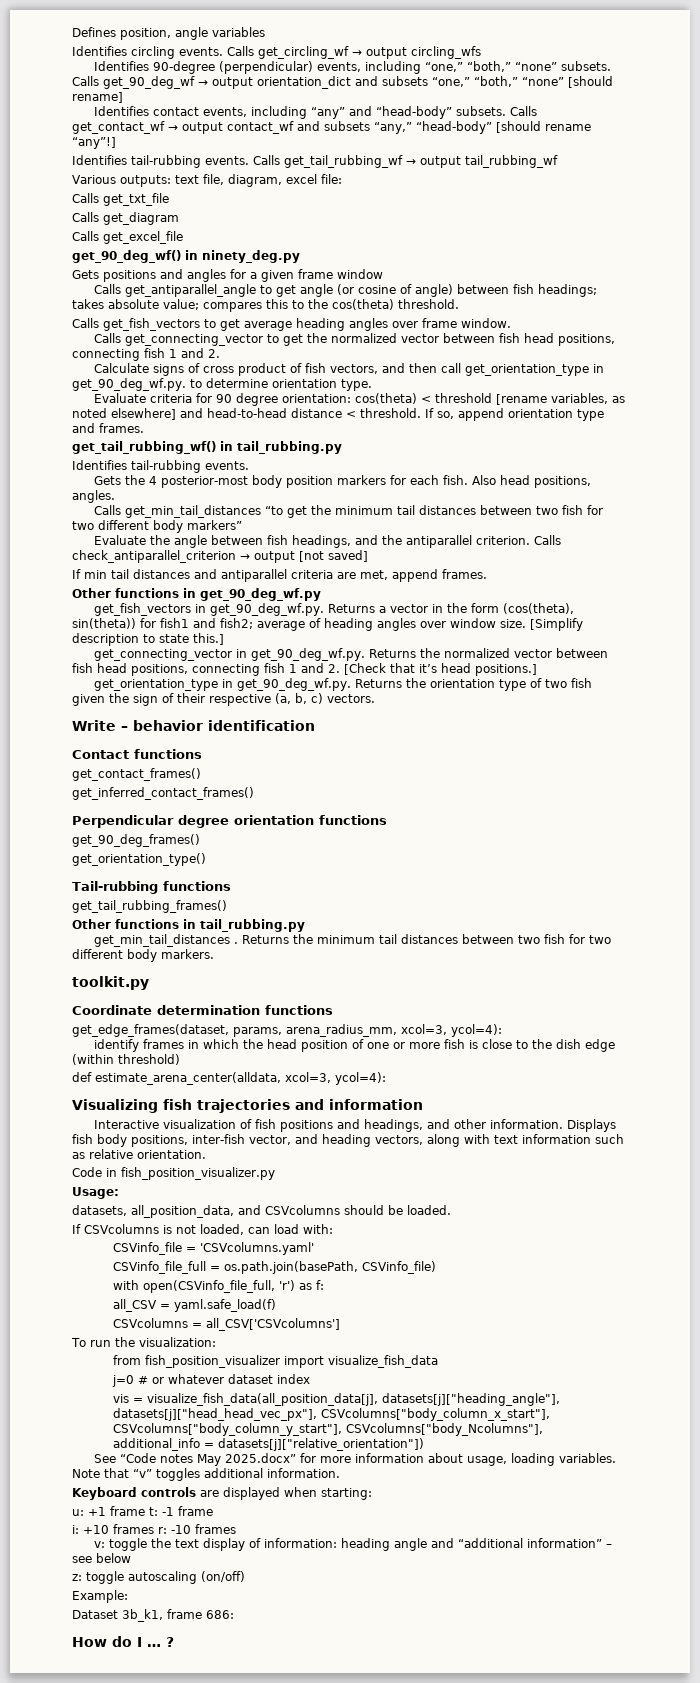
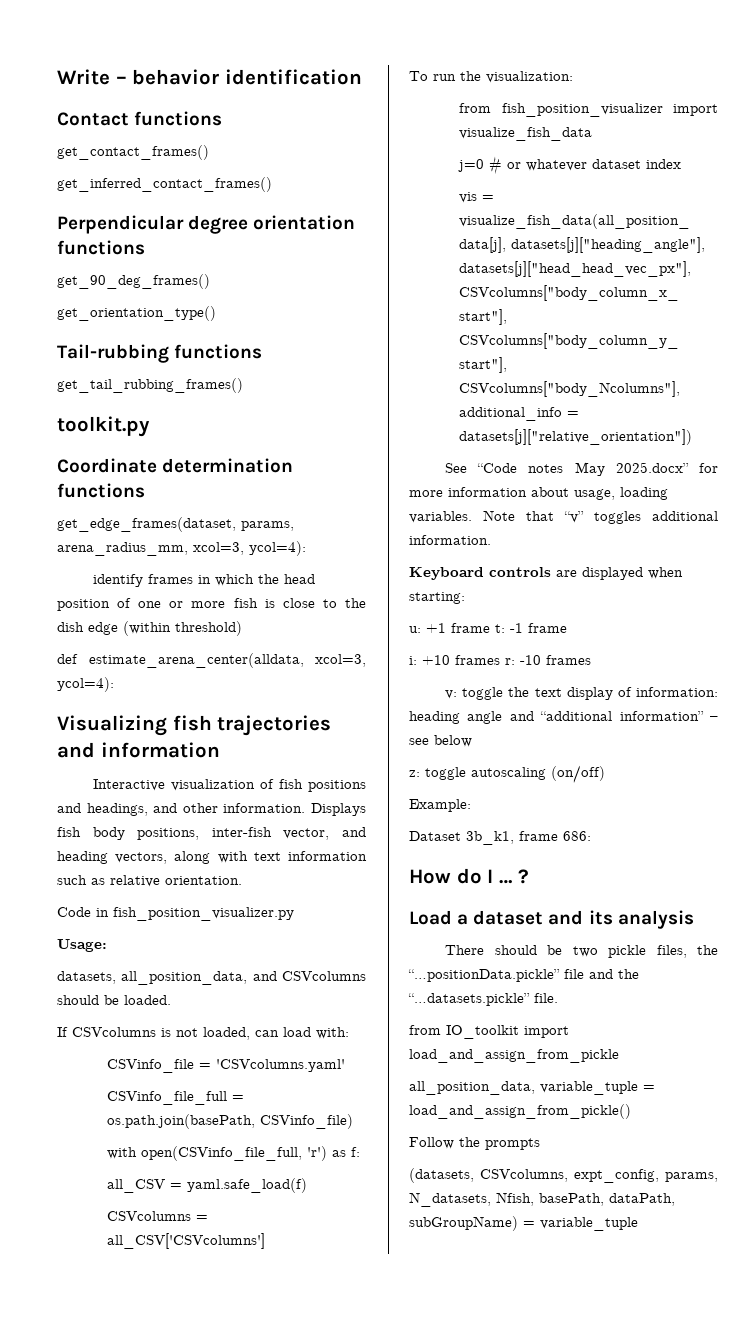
- Defines position, angle variables
- Identifies circling events. Calls get_circling_wf → output circling_wfs
- Identifies 90-degree (perpendicular) events, including “one,” “both,” “none” subsets. Calls get_90_deg_wf → output orientation_dict and subsets “one,” “both,” “none” [should rename]
- Identifies contact events, including “any” and “head-body” subsets. Calls get_contact_wf → output contact_wf and subsets “any,” “head-body” [should rename “any”!]
- Identifies tail-rubbing events. Calls get_tail_rubbing_wf → output tail_rubbing_wf
- Various outputs: text file, diagram, excel file:
- Calls get_txt_file
- Calls get_diagram
- Calls get_excel_file
- get_90_deg_wf() in ninety_deg.py
- Gets positions and angles for a given frame window
- Calls get_antiparallel_angle to get angle (or cosine of angle) between fish headings; takes absolute value; compares this to the cos(theta) threshold.
- Calls get_fish_vectors to get average heading angles over frame window.
- Calls get_connecting_vector to get the normalized vector between fish head positions, connecting fish 1 and 2.
- Calculate signs of cross product of fish vectors, and then call get_orientation_type in get_90_deg_wf.py. to determine orientation type.
- Evaluate criteria for 90 degree orientation: cos(theta) < threshold [rename variables, as noted elsewhere] and head-to-head distance < threshold. If so, append orientation type and frames.
- get_tail_rubbing_wf() in tail_rubbing.py
- Identifies tail-rubbing events.
- Gets the 4 posterior-most body position markers for each fish. Also head positions, angles.
- Calls get_min_tail_distances “to get the minimum tail distances between two fish for two different body markers”
- Evaluate the angle between fish headings, and the antiparallel criterion. Calls check_antiparallel_criterion → output [not saved]
- If min tail distances and antiparallel criteria are met, append frames.
- Other functions in get_90_deg_wf.py
- get_fish_vectors in get_90_deg_wf.py. Returns a vector in the form (cos(theta), sin(theta)) for fish1 and fish2; average of heading angles over window size. [Simplify description to state this.]
- get_connecting_vector in get_90_deg_wf.py. Returns the normalized vector between fish head positions, connecting fish 1 and 2. [Check that it’s head positions.]
- get_orientation_type in get_90_deg_wf.py. Returns the orientation type of two fish given the sign of their respective (a, b, c) vectors.
- Other functions in tail_rubbing.py
- get_min_tail_distances . Returns the minimum tail distances between two fish for two different body markers.
+ Load a dataset and its analysis
+ There should be two pickle files, the “…positionData.pickle” file and the “…datasets.pickle” file.
+ from IO_toolkit import load_and_assign_from_pickle
+ all_position_data, variable_tuple = load_and_assign_from_pickle()
+ Follow the prompts
+ (datasets, CSVcolumns, expt_config, params, N_datasets, Nfish, basePath, dataPath, subGroupName) = variable_tuple

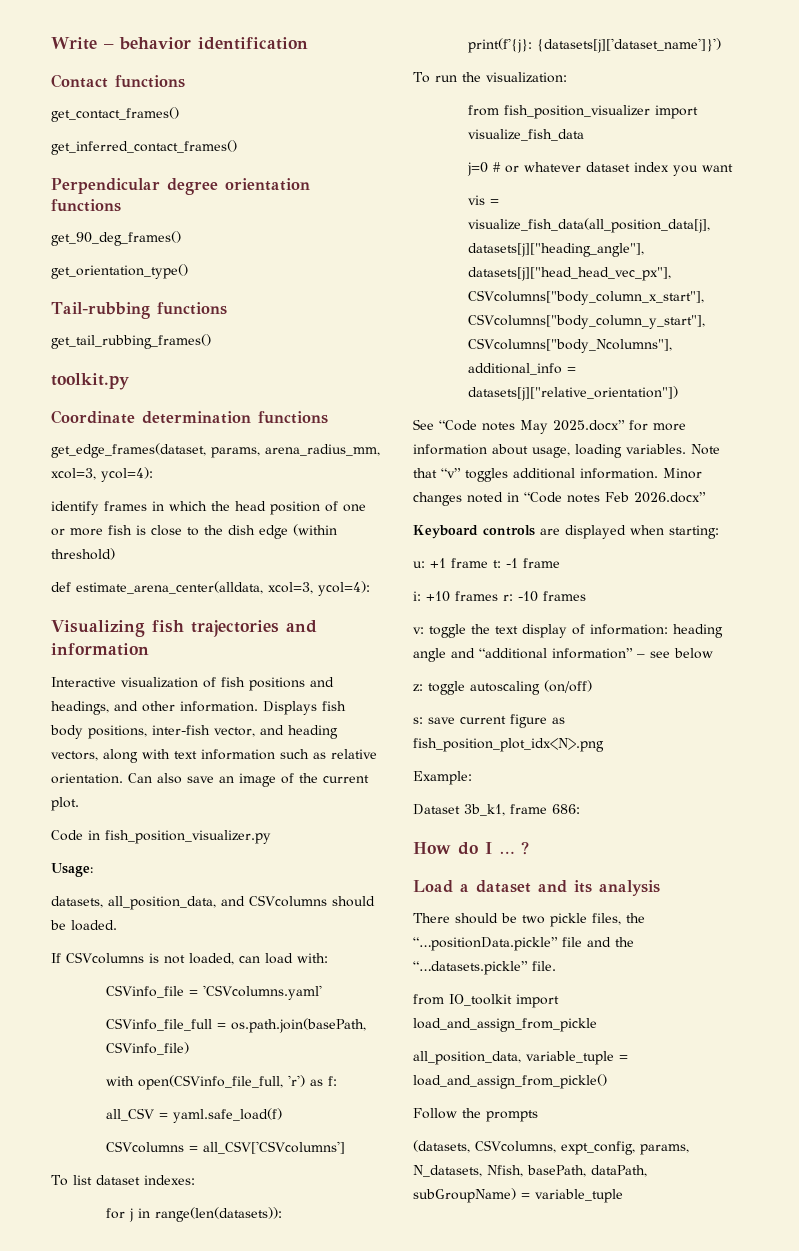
+ Can also save an image of the current plot.
+ To list dataset indexes:
+ for j in range(len(datasets)):
+ print(f'{j}: {datasets[j]['dataset_name']}')
- j=0 # or whatever dataset index
+ j=0 # or whatever dataset index you want
+ Minor changes noted in “Code notes Feb 2026.docx”
+ s: save current figure as fish_position_plot_idx<N>.png

